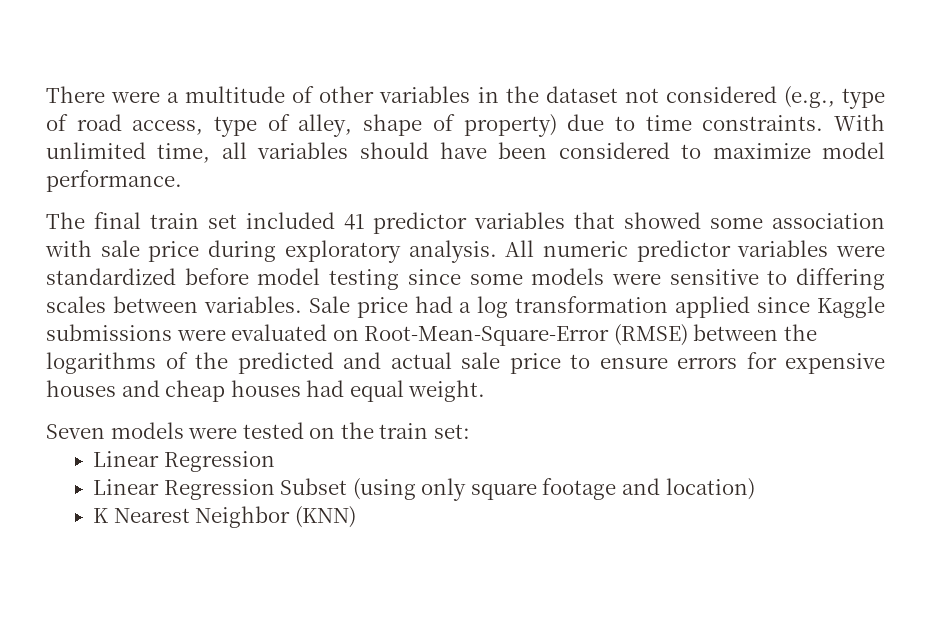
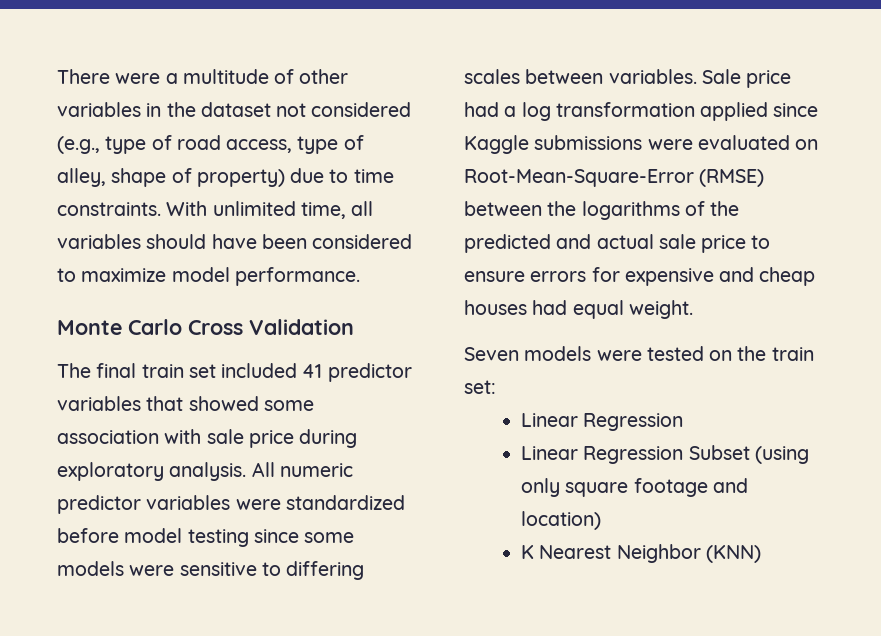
+ Monte Carlo Cross Validation
- Sale price had a log transformation applied since Kaggle submissions were evaluated on Root-Mean-Square-Error (RMSE) between the logarithms of the predicted and actual sale price to ensure errors for expensive houses and cheap houses had equal weight.
+ Sale price had a log transformation applied since Kaggle submissions were evaluated on Root-Mean-Square-Error (RMSE) between the logarithms of the predicted and actual sale price to ensure errors for expensive and cheap houses had equal weight.

